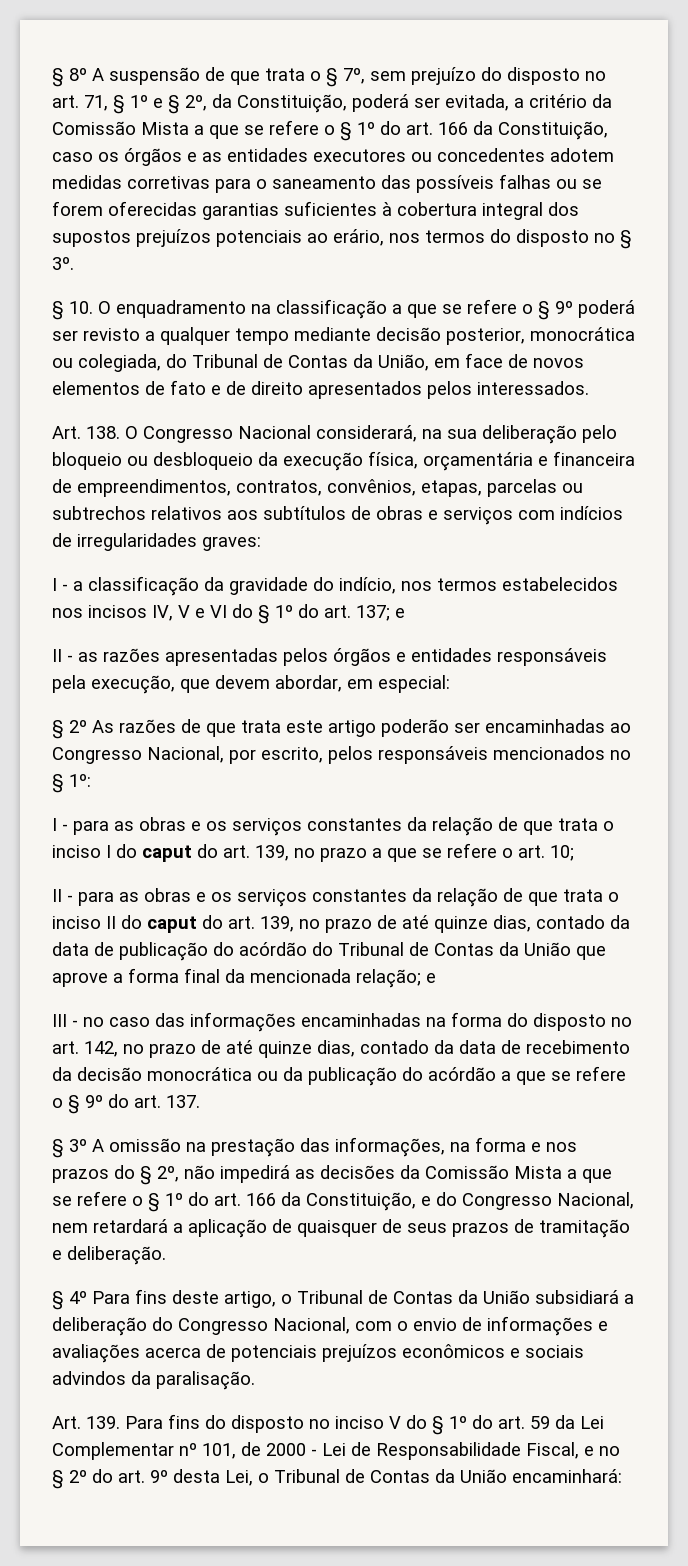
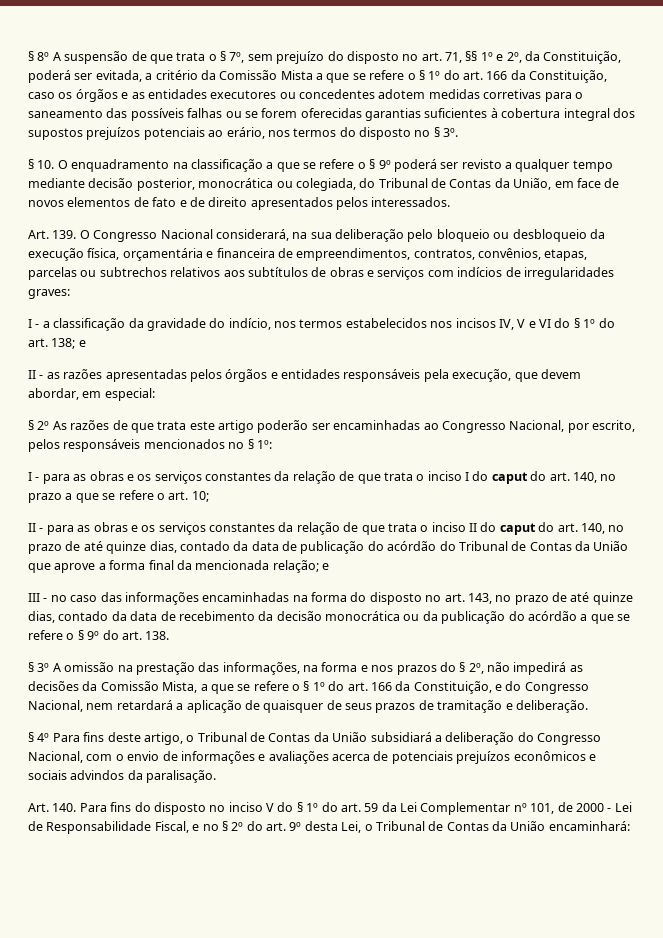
- § 8º A suspensão de que trata o § 7º, sem prejuízo do disposto no art. 71, § 1º e § 2º, da Constituição, poderá ser evitada, a critério da Comissão Mista a que se refere o § 1º do art. 166 da Constituição, caso os órgãos e as entidades executores ou concedentes adotem medidas corretivas para o saneamento das possíveis falhas ou se forem oferecidas garantias suficientes à cobertura integral dos supostos prejuízos potenciais ao erário, nos termos do disposto no § 3º.
+ § 8º A suspensão de que trata o § 7º, sem prejuízo do disposto no art. 71, §§ 1º e 2º, da Constituição, poderá ser evitada, a critério da Comissão Mista a que se refere o § 1º do art. 166 da Constituição, caso os órgãos e as entidades executores ou concedentes adotem medidas corretivas para o saneamento das possíveis falhas ou se forem oferecidas garantias suficientes à cobertura integral dos supostos prejuízos potenciais ao erário, nos termos do disposto no § 3º.
- Art. 138. O Congresso Nacional considerará, na sua deliberação pelo bloqueio ou desbloqueio da execução física, orçamentária e financeira de empreendimentos, contratos, convênios, etapas, parcelas ou subtrechos relativos aos subtítulos de obras e serviços com indícios de irregularidades graves:
+ Art. 139. O Congresso Nacional considerará, na sua deliberação pelo bloqueio ou desbloqueio da execução física, orçamentária e financeira de empreendimentos, contratos, convênios, etapas, parcelas ou subtrechos relativos aos subtítulos de obras e serviços com indícios de irregularidades graves:
- I - a classificação da gravidade do indício, nos termos estabelecidos nos incisos IV, V e VI do § 1º do art. 137; e
+ I - a classificação da gravidade do indício, nos termos estabelecidos nos incisos IV, V e VI do § 1º do art. 138; e
- I - para as obras e os serviços constantes da relação de que trata o inciso I do caput do art. 139, no prazo a que se refere o art. 10;
+ I - para as obras e os serviços constantes da relação de que trata o inciso I do caput do art. 140, no prazo a que se refere o art. 10;
- II - para as obras e os serviços constantes da relação de que trata o inciso II do caput do art. 139, no prazo de até quinze dias, contado da data de publicação do acórdão do Tribunal de Contas da União que aprove a forma final da mencionada relação; e
+ II - para as obras e os serviços constantes da relação de que trata o inciso II do caput do art. 140, no prazo de até quinze dias, contado da data de publicação do acórdão do Tribunal de Contas da União que aprove a forma final da mencionada relação; e
- III - no caso das informações encaminhadas na forma do disposto no art. 142, no prazo de até quinze dias, contado da data de recebimento da decisão monocrática ou da publicação do acórdão a que se refere o § 9º do art. 137.
+ III - no caso das informações encaminhadas na forma do disposto no art. 143, no prazo de até quinze dias, contado da data de recebimento da decisão monocrática ou da publicação do acórdão a que se refere o § 9º do art. 138.
- § 3º A omissão na prestação das informações, na forma e nos prazos do § 2º, não impedirá as decisões da Comissão Mista a que se refere o § 1º do art. 166 da Constituição, e do Congresso Nacional, nem retardará a aplicação de quaisquer de seus prazos de tramitação e deliberação.
+ § 3º A omissão na prestação das informações, na forma e nos prazos do § 2º, não impedirá as decisões da Comissão Mista, a que se refere o § 1º do art. 166 da Constituição, e do Congresso Nacional, nem retardará a aplicação de quaisquer de seus prazos de tramitação e deliberação.
- Art. 139. Para fins do disposto no inciso V do § 1º do art. 59 da Lei Complementar nº 101, de 2000 - Lei de Responsabilidade Fiscal, e no § 2º do art. 9º desta Lei, o Tribunal de Contas da União encaminhará:
+ Art. 140. Para fins do disposto no inciso V do § 1º do art. 59 da Lei Complementar nº 101, de 2000 - Lei de Responsabilidade Fiscal, e no § 2º do art. 9º desta Lei, o Tribunal de Contas da União encaminhará:

